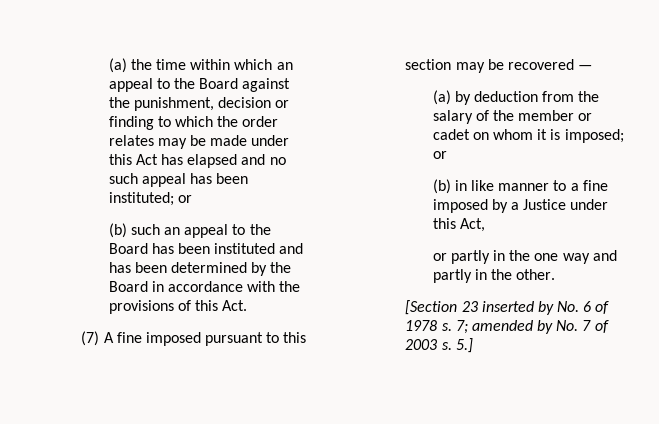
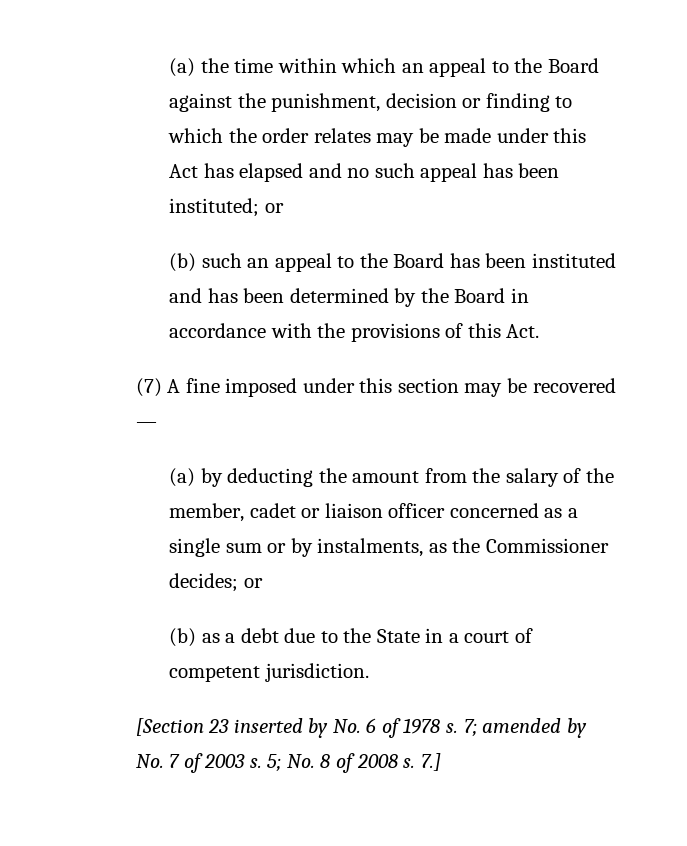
- (7) A fine imposed pursuant to this section may be recovered —
+ (7) A fine imposed under this section may be recovered —
- (a) by deduction from the salary of the member or cadet on whom it is imposed; or
- (b) in like manner to a fine imposed by a Justice under this Act,
- or partly in the one way and partly in the other.
+ (a) by deducting the amount from the salary of the member, cadet or liaison officer concerned as a single sum or by instalments, as the Commissioner decides; or
+ (b) as a debt due to the State in a court of competent jurisdiction.
- 5.]
+ 5; No. 8 of 2008 s. 7.]

